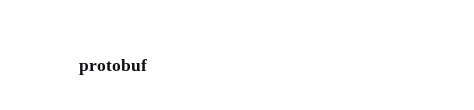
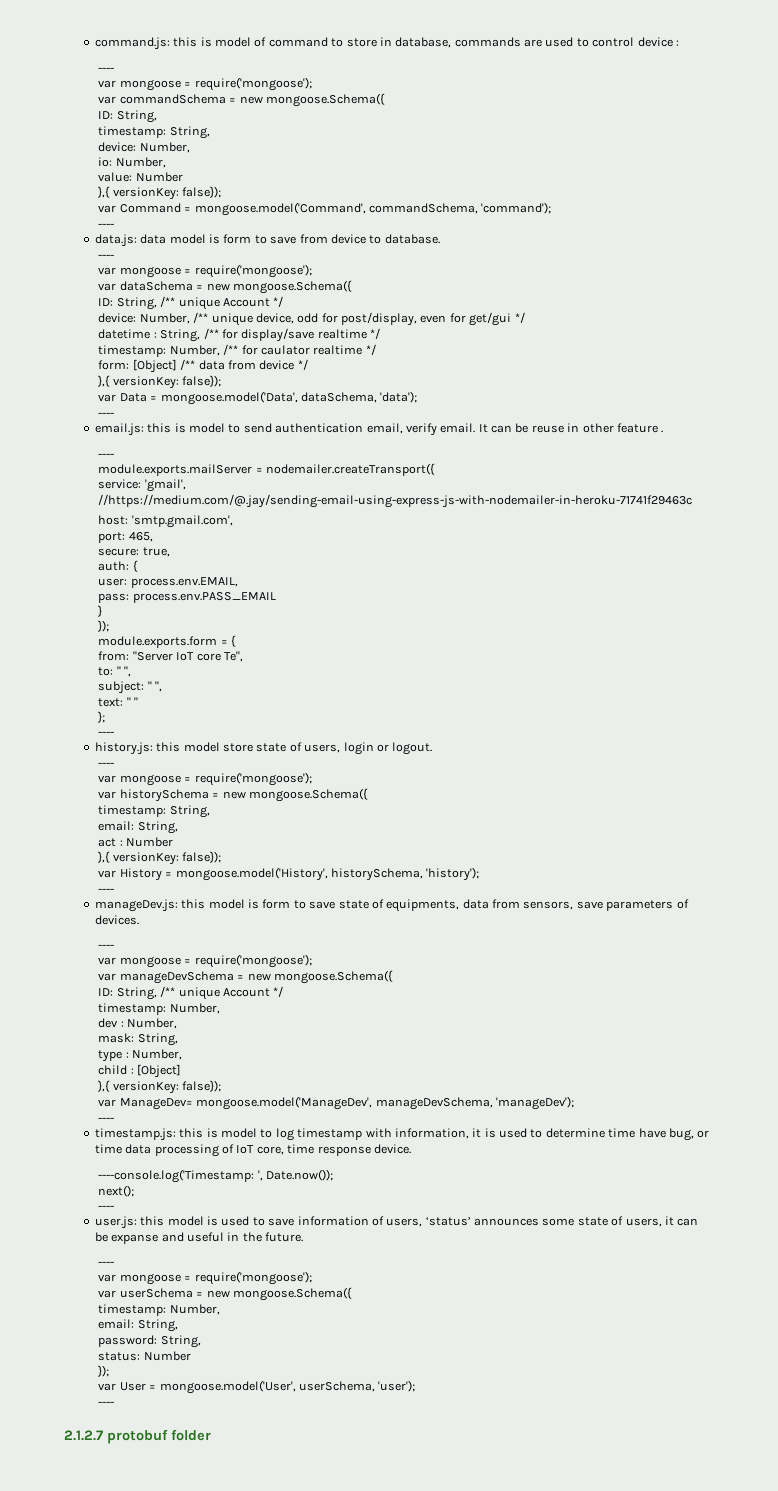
- protobuf
+ command.js: this is model of command to store in database, commands are used to control device :
+ ----
+ var mongoose = require('mongoose');
+ var commandSchema = new mongoose.Schema({
+ ID: String,
+ timestamp: String,
+ device: Number,
+ io: Number,
+ value: Number
+ },{ versionKey: false});
+ var Command = mongoose.model('Command', commandSchema, 'command');
+ ----
+ data.js: data model is form to save from device to database.
+ ----
+ var mongoose = require('mongoose');
+ var dataSchema = new mongoose.Schema({
+ ID: String, /** unique Account */
+ device: Number, /** unique device, odd for post/display, even for get/gui */
+ datetime : String, /** for display/save realtime */
+ timestamp: Number, /** for caulator realtime */
+ form: [Object] /** data from device */
+ },{ versionKey: false});
+ var Data = mongoose.model('Data', dataSchema, 'data');
+ ----
+ email.js: this is model to send authentication email, verify email. It can be reuse in other feature .
+ ----
+ module.exports.mailServer = nodemailer.createTransport({
+ service: 'gmail', //https://medium.com/@.jay/sending-email-using-express-js-with-nodemailer-in-heroku-71741f29463c
+ host: 'smtp.gmail.com',
+ port: 465,
+ secure: true,
+ auth: {
+ user: process.env.EMAIL,
+ pass: process.env.PASS_EMAIL
+ }
+ });
+ module.exports.form = {
+ from: "Server IoT core Te",
+ to: " ",
+ subject: " ",
+ text: " "
+ };
+ ----
+ history.js: this model store state of users, login or logout.
+ ----
+ var mongoose = require('mongoose');
+ var historySchema = new mongoose.Schema({
+ timestamp: String,
+ email: String,
+ act : Number
+ },{ versionKey: false});
+ var History = mongoose.model('History', historySchema, 'history');
+ ----
+ manageDev.js: this model is form to save state of equipments, data from sensors, save parameters of devices.
+ ----
+ var mongoose = require('mongoose');
+ var manageDevSchema = new mongoose.Schema({
+ ID: String, /** unique Account */
+ timestamp: Number,
+ dev : Number,
+ mask: String,
+ type : Number,
+ child : [Object]
+ },{ versionKey: false});
+ var ManageDev= mongoose.model('ManageDev', manageDevSchema, 'manageDev');
+ ----
+ timestamp.js: this is model to log timestamp with information, it is used to determine time have bug, or time data processing of IoT core, time response device.
+ ----console.log('Timestamp: ', Date.now());
+ next();
+ ----
+ user.js: this model is used to save information of users, ‘status’ announces some state of users, it can be expanse and useful in the future.
+ ----
+ var mongoose = require('mongoose');
+ var userSchema = new mongoose.Schema({
+ timestamp: Number,
+ email: String,
+ password: String,
+ status: Number
+ });
+ var User = mongoose.model('User', userSchema, 'user');
+ ----
+ 2.1.2.7 protobuf folder

